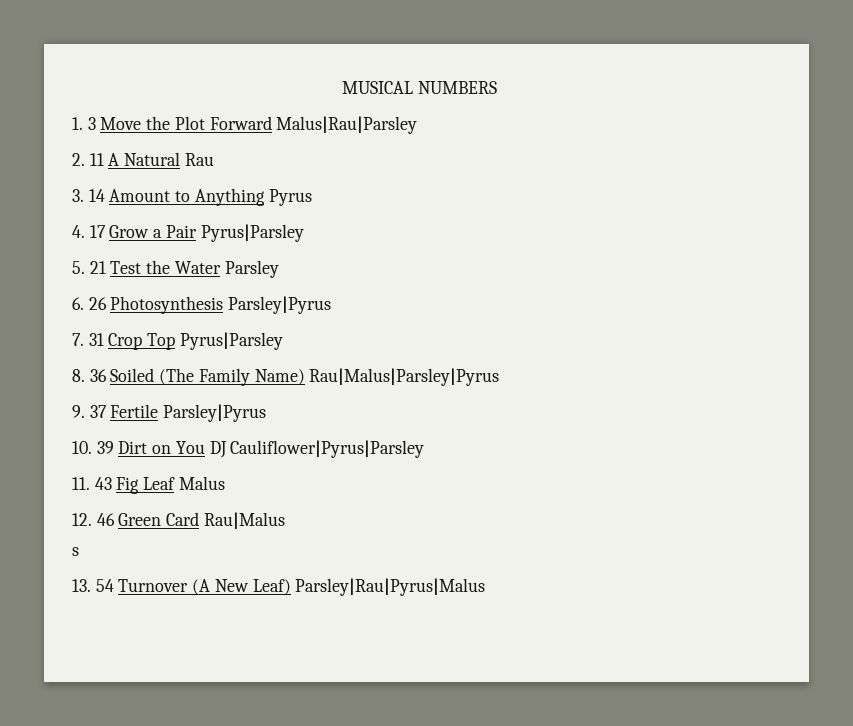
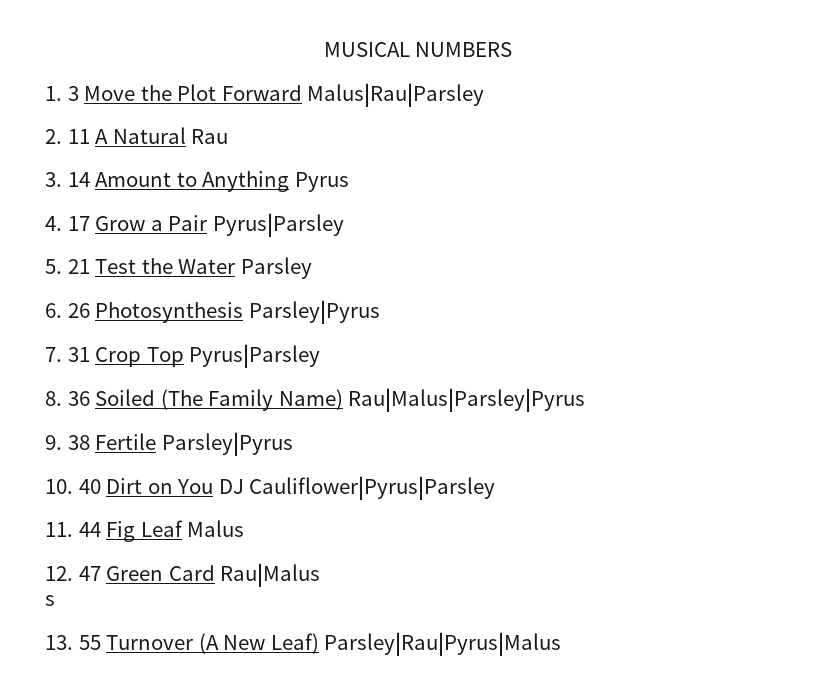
- 9. 37 Fertile Parsley|Pyrus
+ 9. 38 Fertile Parsley|Pyrus
- 10. 39 Dirt on You DJ Cauliflower|Pyrus|Parsley
+ 10. 40 Dirt on You DJ Cauliflower|Pyrus|Parsley
- 11. 43 Fig Leaf Malus
+ 11. 44 Fig Leaf Malus
- 12. 46 Green Card Rau|Malus
+ 12. 47 Green Card Rau|Malus
- 13. 54 Turnover (A New Leaf) Parsley|Rau|Pyrus|Malus
+ 13. 55 Turnover (A New Leaf) Parsley|Rau|Pyrus|Malus

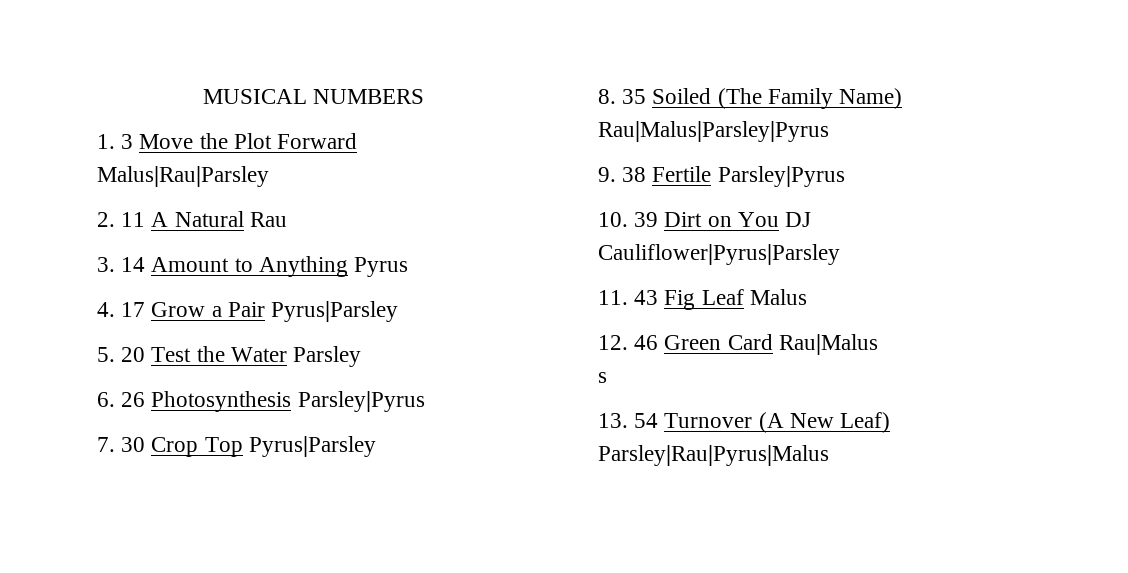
- 5. 21 Test the Water Parsley
+ 5. 20 Test the Water Parsley
- 7. 31 Crop Top Pyrus|Parsley
+ 7. 30 Crop Top Pyrus|Parsley
- 8. 36 Soiled (The Family Name) Rau|Malus|Parsley|Pyrus
+ 8. 35 Soiled (The Family Name) Rau|Malus|Parsley|Pyrus
- 10. 40 Dirt on You DJ Cauliflower|Pyrus|Parsley
+ 10. 39 Dirt on You DJ Cauliflower|Pyrus|Parsley
- 11. 44 Fig Leaf Malus
+ 11. 43 Fig Leaf Malus
- 12. 47 Green Card Rau|Malus
+ 12. 46 Green Card Rau|Malus
- 13. 55 Turnover (A New Leaf) Parsley|Rau|Pyrus|Malus
+ 13. 54 Turnover (A New Leaf) Parsley|Rau|Pyrus|Malus

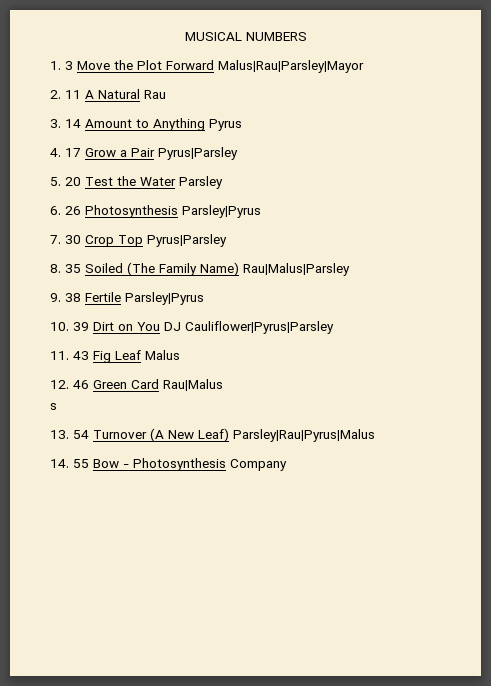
- 1. 3 Move the Plot Forward Malus|Rau|Parsley
+ 1. 3 Move the Plot Forward Malus|Rau|Parsley|Mayor
- 8. 35 Soiled (The Family Name) Rau|Malus|Parsley|Pyrus
+ 8. 35 Soiled (The Family Name) Rau|Malus|Parsley
+ 14. 55 Bow - Photosynthesis Company

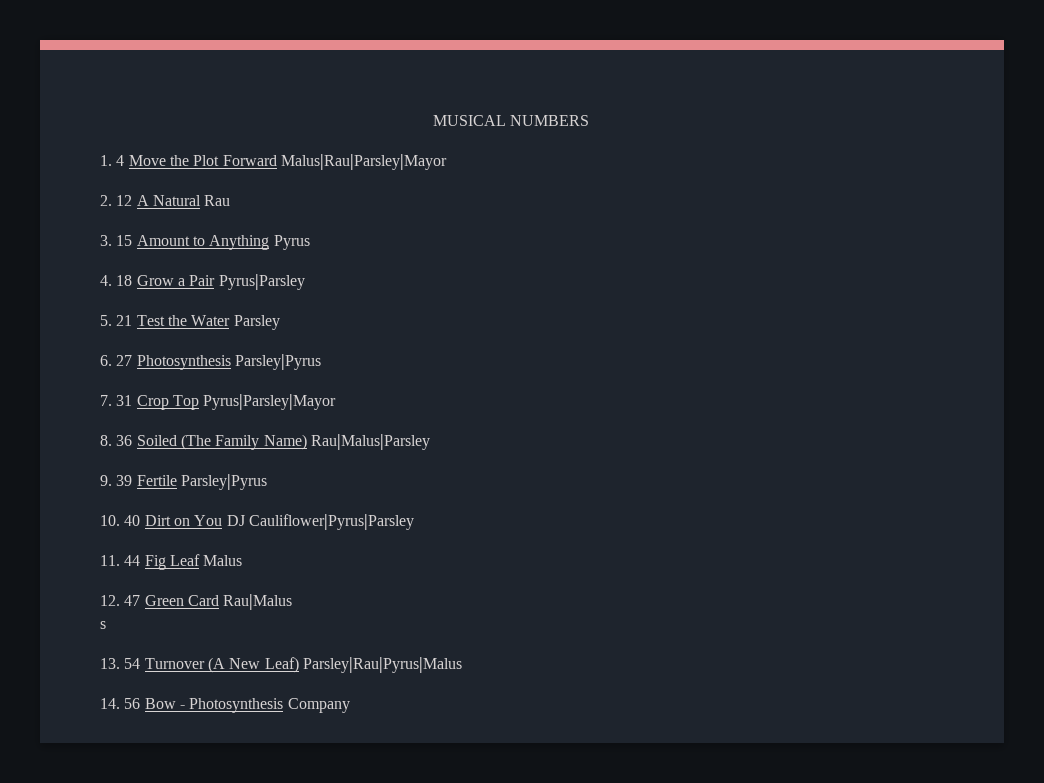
- 1. 3 Move the Plot Forward Malus|Rau|Parsley|Mayor
+ 1. 4 Move the Plot Forward Malus|Rau|Parsley|Mayor
- 2. 11 A Natural Rau
+ 2. 12 A Natural Rau
- 3. 14 Amount to Anything Pyrus
+ 3. 15 Amount to Anything Pyrus
- 4. 17 Grow a Pair Pyrus|Parsley
+ 4. 18 Grow a Pair Pyrus|Parsley
- 5. 20 Test the Water Parsley
+ 5. 21 Test the Water Parsley
- 6. 26 Photosynthesis Parsley|Pyrus
+ 6. 27 Photosynthesis Parsley|Pyrus
- 7. 30 Crop Top Pyrus|Parsley
+ 7. 31 Crop Top Pyrus|Parsley|Mayor
- 8. 35 Soiled (The Family Name) Rau|Malus|Parsley
+ 8. 36 Soiled (The Family Name) Rau|Malus|Parsley
- 9. 38 Fertile Parsley|Pyrus
+ 9. 39 Fertile Parsley|Pyrus
- 10. 39 Dirt on You DJ Cauliflower|Pyrus|Parsley
+ 10. 40 Dirt on You DJ Cauliflower|Pyrus|Parsley
- 11. 43 Fig Leaf Malus
+ 11. 44 Fig Leaf Malus
- 12. 46 Green Card Rau|Malus
+ 12. 47 Green Card Rau|Malus
- 14. 55 Bow - Photosynthesis Company
+ 14. 56 Bow - Photosynthesis Company

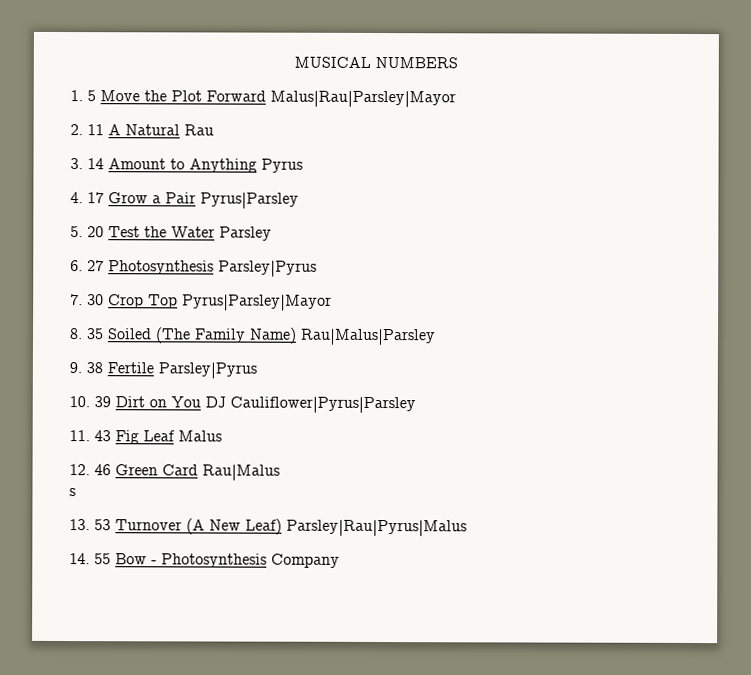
- 1. 4 Move the Plot Forward Malus|Rau|Parsley|Mayor
+ 1. 5 Move the Plot Forward Malus|Rau|Parsley|Mayor
- 2. 12 A Natural Rau
+ 2. 11 A Natural Rau
- 3. 15 Amount to Anything Pyrus
+ 3. 14 Amount to Anything Pyrus
- 4. 18 Grow a Pair Pyrus|Parsley
+ 4. 17 Grow a Pair Pyrus|Parsley
- 5. 21 Test the Water Parsley
+ 5. 20 Test the Water Parsley
- 7. 31 Crop Top Pyrus|Parsley|Mayor
+ 7. 30 Crop Top Pyrus|Parsley|Mayor
- 8. 36 Soiled (The Family Name) Rau|Malus|Parsley
+ 8. 35 Soiled (The Family Name) Rau|Malus|Parsley
- 9. 39 Fertile Parsley|Pyrus
+ 9. 38 Fertile Parsley|Pyrus
- 10. 40 Dirt on You DJ Cauliflower|Pyrus|Parsley
+ 10. 39 Dirt on You DJ Cauliflower|Pyrus|Parsley
- 11. 44 Fig Leaf Malus
+ 11. 43 Fig Leaf Malus
- 12. 47 Green Card Rau|Malus
+ 12. 46 Green Card Rau|Malus
- 13. 54 Turnover (A New Leaf) Parsley|Rau|Pyrus|Malus
+ 13. 53 Turnover (A New Leaf) Parsley|Rau|Pyrus|Malus
- 14. 56 Bow - Photosynthesis Company
+ 14. 55 Bow - Photosynthesis Company

